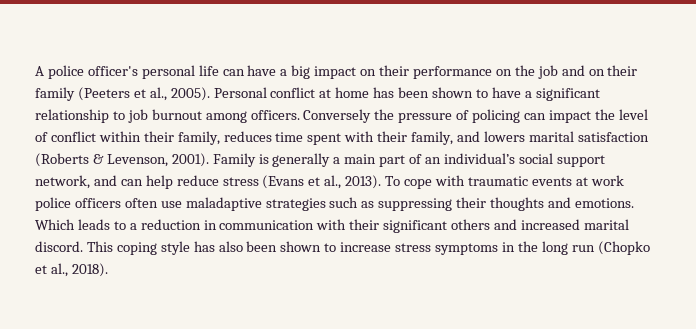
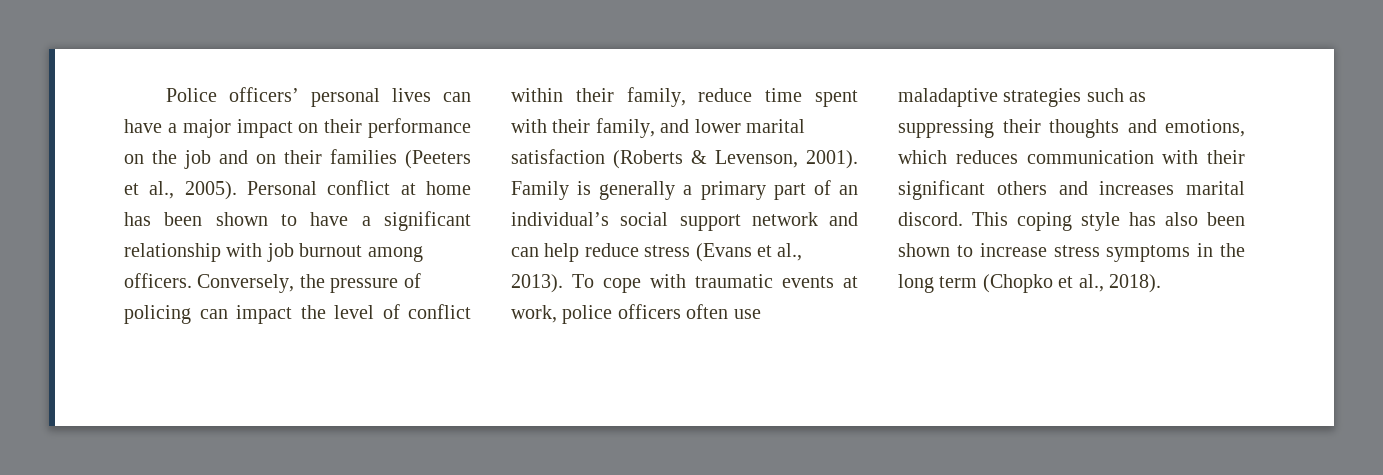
- A police officer's personal life can have a big impact on their performance on the job and on their family (Peeters et al., 2005).
+ Police officers’ personal lives can have a major impact on their performance on the job and on their families (Peeters et al., 2005).
- Personal conflict at home has been shown to have a significant relationship to job burnout among officers.
+ Personal conflict at home has been shown to have a significant relationship with job burnout among officers.
- Conversely the pressure of policing can impact the level of conflict within their family, reduces time spent with their family, and lowers marital satisfaction (Roberts & Levenson, 2001).
+ Conversely, the pressure of policing can impact the level of conflict within their family, reduce time spent with their family, and lower marital satisfaction (Roberts & Levenson, 2001).
- Family is generally a main part of an individual’s social support network, and can help reduce stress (Evans et al., 2013).
+ Family is generally a primary part of an individual’s social support network and can help reduce stress (Evans et al., 2013).
- To cope with traumatic events at work police officers often use maladaptive strategies such as suppressing their thoughts and emotions. Which leads to a reduction in communication with their significant others and increased marital discord.
+ To cope with traumatic events at work, police officers often use maladaptive strategies such as suppressing their thoughts and emotions, which reduces communication with their significant others and increases marital discord.
- This coping style has also been shown to increase stress symptoms in the long run (Chopko et al., 2018).
+ This coping style has also been shown to increase stress symptoms in the long term (Chopko et al., 2018).

